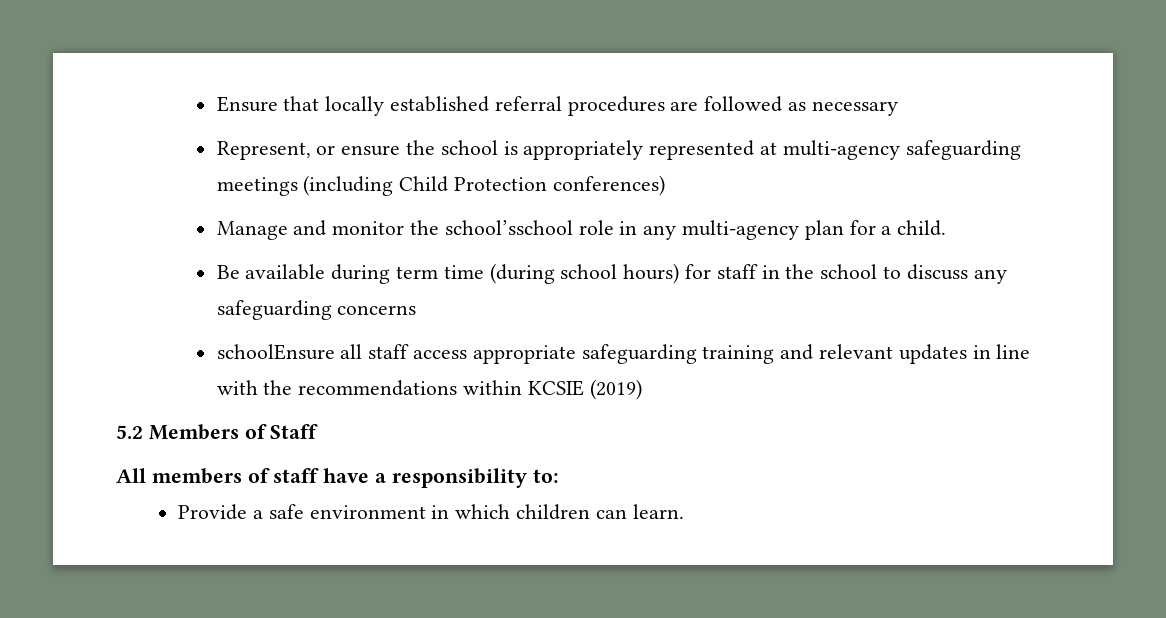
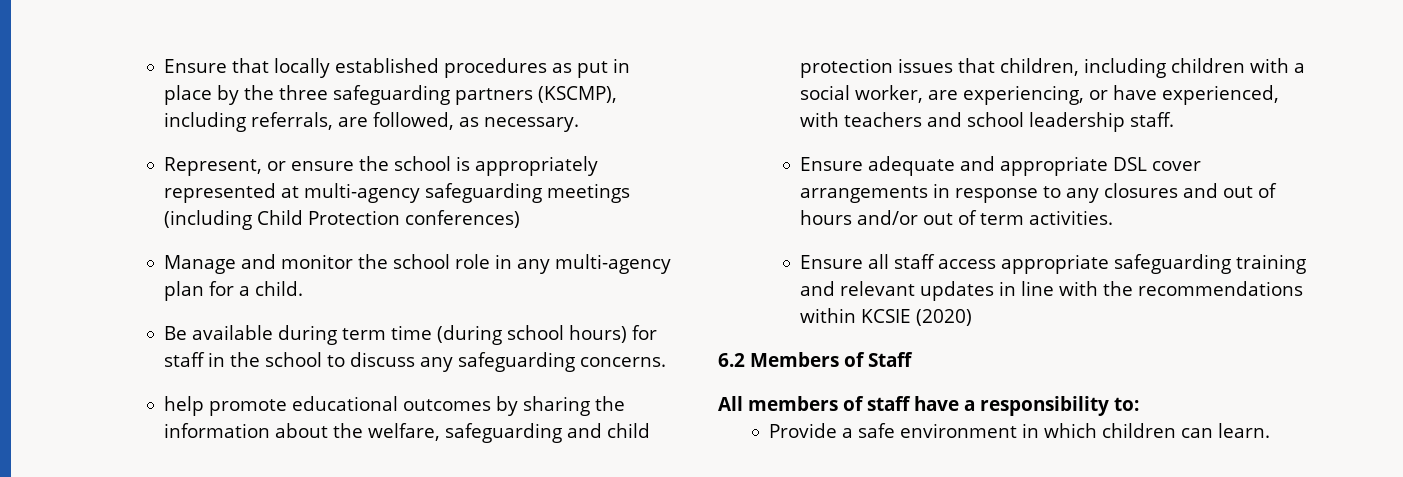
- Ensure that locally established referral procedures are followed as necessary
+ Ensure that locally established procedures as put in place by the three safeguarding partners (KSCMP), including referrals, are followed, as necessary.
- Manage and monitor the school’sschool role in any multi-agency plan for a child.
+ Manage and monitor the school role in any multi-agency plan for a child.
- Be available during term time (during school hours) for staff in the school to discuss any safeguarding concerns
- schoolEnsure all staff access appropriate safeguarding training and relevant updates in line with the recommendations within KCSIE (2019)
- 5.2 Members of Staff
+ Be available during term time (during school hours) for staff in the school to discuss any safeguarding concerns.
+ help promote educational outcomes by sharing the information about the welfare, safeguarding and child protection issues that children, including children with a social worker, are experiencing, or have experienced, with teachers and school leadership staff.
+ Ensure adequate and appropriate DSL cover arrangements in response to any closures and out of hours and/or out of term activities.
+ Ensure all staff access appropriate safeguarding training and relevant updates in line with the recommendations within KCSIE (2020)
+ 6.2 Members of Staff

